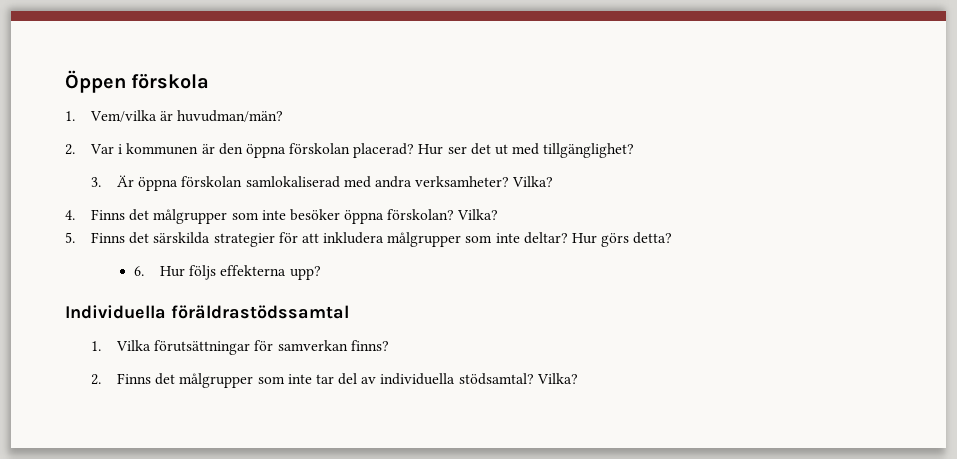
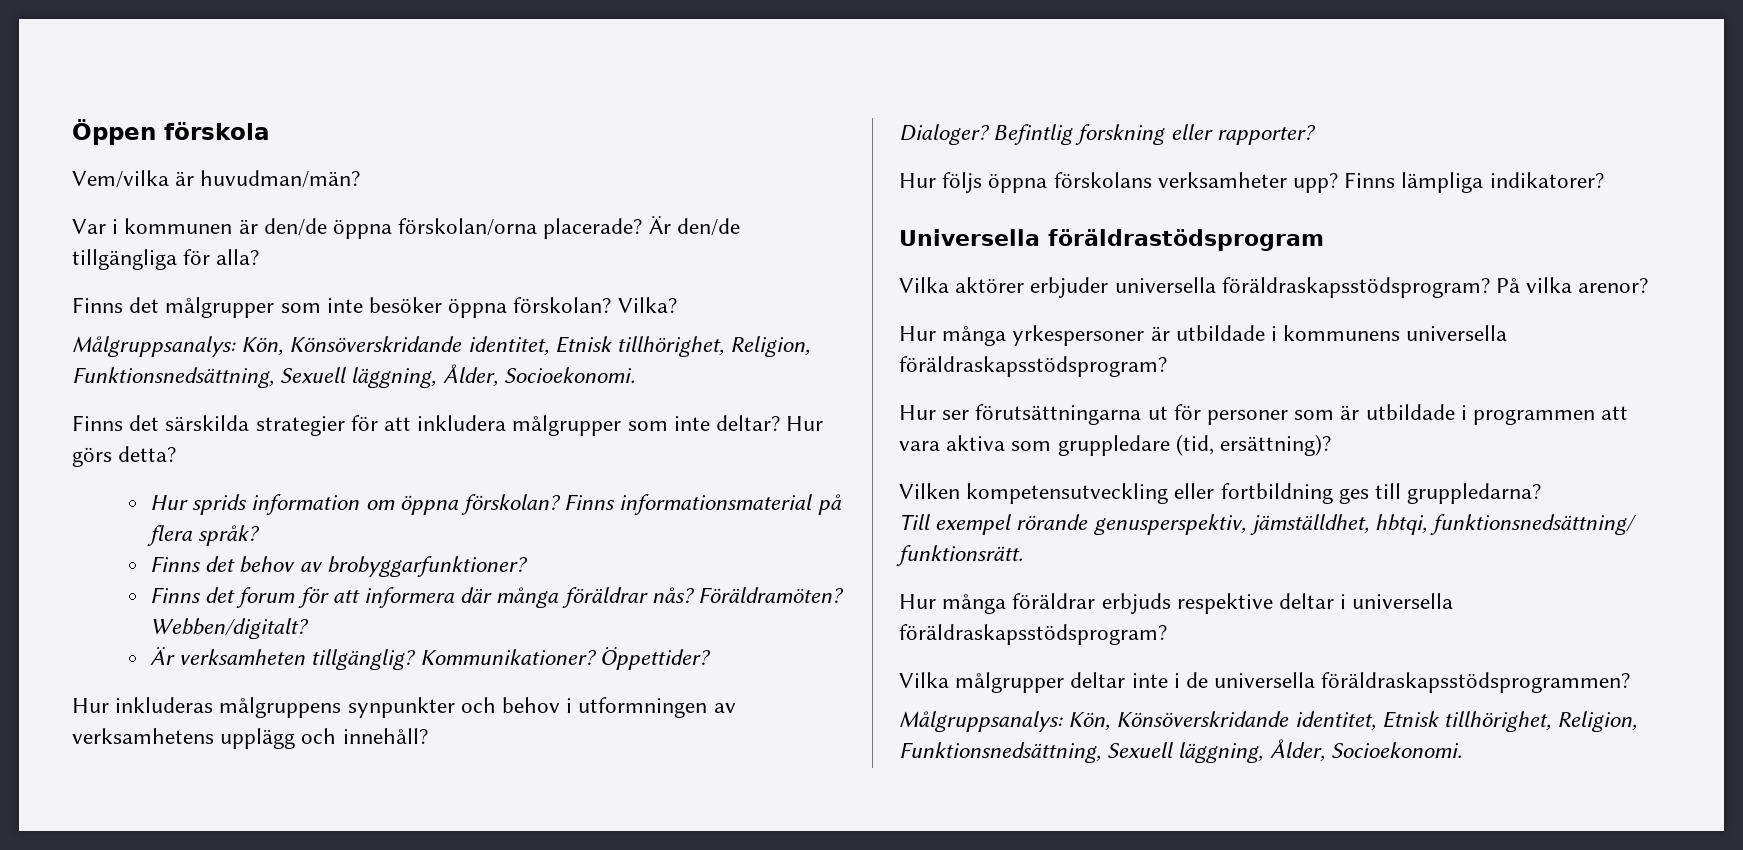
- 1. Vem/vilka är huvudman/män?
+ Vem/vilka är huvudman/män?
- 2. Var i kommunen är den öppna förskolan placerad? Hur ser det ut med tillgänglighet?
- 3. Är öppna förskolan samlokaliserad med andra verksamheter? Vilka?
- 4. Finns det målgrupper som inte besöker öppna förskolan? Vilka?
- 5. Finns det särskilda strategier för att inkludera målgrupper som inte deltar?
+ Var i kommunen är den/de öppna förskolan/orna placerade? Är den/de tillgängliga för alla?
+ Finns det målgrupper som inte besöker öppna förskolan? Vilka?
+ Målgruppsanalys: Kön, Könsöverskridande identitet, Etnisk tillhörighet, Religion, Funktionsnedsättning, Sexuell läggning, Ålder, Socioekonomi.
+ Finns det särskilda strategier för att inkludera målgrupper som inte deltar?
- 6. Hur följs effekterna upp?
- Individuella föräldrastödssamtal
- 1. Vilka förutsättningar för samverkan finns?
- 2. Finns det målgrupper som inte tar del av individuella stödsamtal? Vilka?
+ Hur sprids information om öppna förskolan? Finns informationsmaterial på flera språk?
+ Finns det behov av brobyggarfunktioner?
+ Finns det forum för att informera där många föräldrar nås? Föräldramöten? Webben/digitalt?
+ Är verksamheten tillgänglig? Kommunikationer? Öppettider?
+ Hur inkluderas målgruppens synpunkter och behov i utformningen av verksamhetens upplägg och innehåll?
+ Dialoger? Befintlig forskning eller rapporter?
+ Hur följs öppna förskolans verksamheter upp? Finns lämpliga indikatorer?
+ Universella föräldrastödsprogram
+ Vilka aktörer erbjuder universella föräldraskapsstödsprogram? På vilka arenor?
+ Hur många yrkespersoner är utbildade i kommunens universella föräldraskapsstödsprogram?
+ Hur ser förutsättningarna ut för personer som är utbildade i programmen att vara aktiva som gruppledare (tid, ersättning)?
+ Vilken kompetensutveckling eller fortbildning ges till gruppledarna?
+ Till exempel rörande genusperspektiv, jämställdhet, hbtqi, funktionsnedsättning/ funktionsrätt.
+ Hur många föräldrar erbjuds respektive deltar i universella föräldraskapsstödsprogram?
+ Vilka målgrupper deltar inte i de universella föräldraskapsstödsprogrammen?
+ Målgruppsanalys: Kön, Könsöverskridande identitet, Etnisk tillhörighet, Religion, Funktionsnedsättning, Sexuell läggning, Ålder, Socioekonomi.

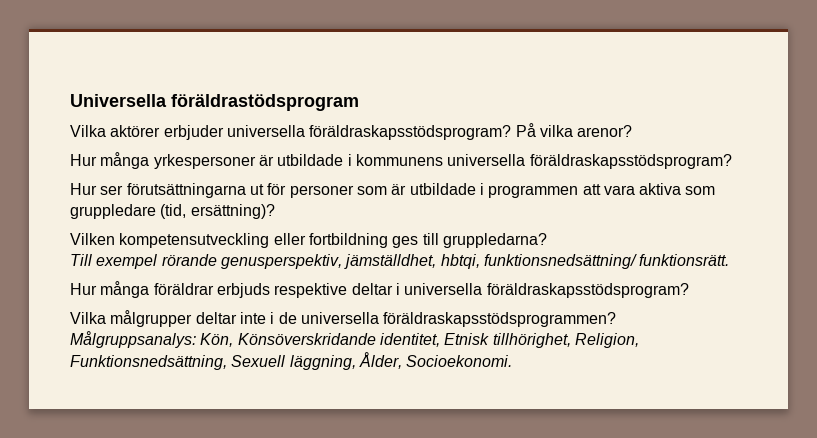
- Öppen förskola
- Vem/vilka är huvudman/män?
- Var i kommunen är den/de öppna förskolan/orna placerade? Är den/de tillgängliga för alla?
- Finns det målgrupper som inte besöker öppna förskolan? Vilka?
- Målgruppsanalys: Kön, Könsöverskridande identitet, Etnisk tillhörighet, Religion, Funktionsnedsättning, Sexuell läggning, Ålder, Socioekonomi.
- Finns det särskilda strategier för att inkludera målgrupper som inte deltar? Hur görs detta?
- Hur sprids information om öppna förskolan? Finns informationsmaterial på flera språk?
- Finns det behov av brobyggarfunktioner?
- Finns det forum för att informera där många föräldrar nås? Föräldramöten? Webben/digitalt?
- Är verksamheten tillgänglig? Kommunikationer? Öppettider?
- Hur inkluderas målgruppens synpunkter och behov i utformningen av verksamhetens upplägg och innehåll?
- Dialoger? Befintlig forskning eller rapporter?
- Hur följs öppna förskolans verksamheter upp? Finns lämpliga indikatorer?

